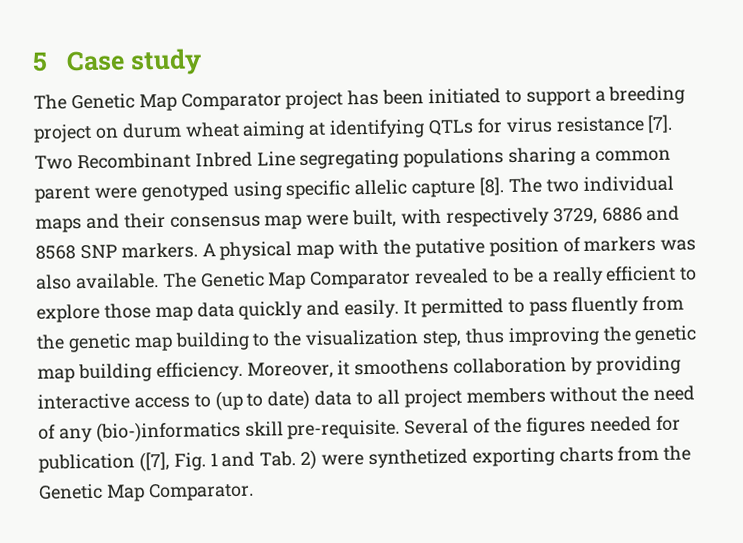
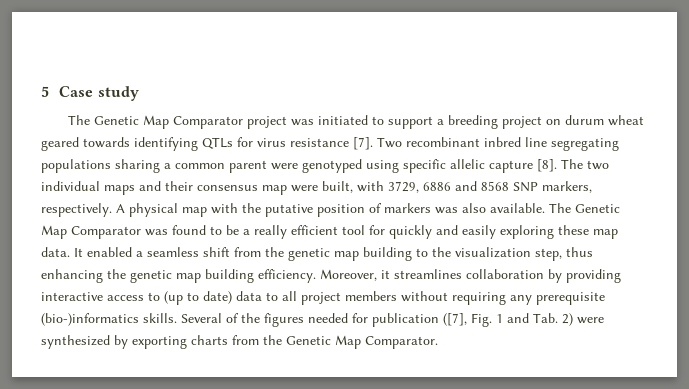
- The Genetic Map Comparator project has been initiated to support a breeding project on durum wheat aiming at identifying QTLs for virus resistance [7].
+ The Genetic Map Comparator project was initiated to support a breeding project on durum wheat geared towards identifying QTLs for virus resistance [7].
- Two Recombinant Inbred Line segregating populations sharing a common parent were genotyped using specific allelic capture [8].
+ Two recombinant inbred line segregating populations sharing a common parent were genotyped using specific allelic capture [8].
- The two individual maps and their consensus map were built, with respectively 3729, 6886 and 8568 SNP markers.
+ The two individual maps and their consensus map were built, with 3729, 6886 and 8568 SNP markers, respectively.
- The Genetic Map Comparator revealed to be a really efficient to explore those map data quickly and easily. It permitted to pass fluently from the genetic map building to the visualization step, thus improving the genetic map building efficiency.
+ The Genetic Map Comparator was found to be a really efficient tool for quickly and easily exploring these map data. It enabled a seamless shift from the genetic map building to the visualization step, thus enhancing the genetic map building efficiency.
- Moreover, it smoothens collaboration by providing interactive access to (up to date) data to all project members without the need of any (bio-)informatics skill pre-requisite.
+ Moreover, it streamlines collaboration by providing interactive access to (up to date) data to all project members without requiring any prerequisite (bio-)informatics skills.
- Several of the figures needed for publication ([7], Fig. 1 and Tab. 2) were synthetized exporting charts from the Genetic Map Comparator.
+ Several of the figures needed for publication ([7], Fig. 1 and Tab. 2) were synthesized by exporting charts from the Genetic Map Comparator.

